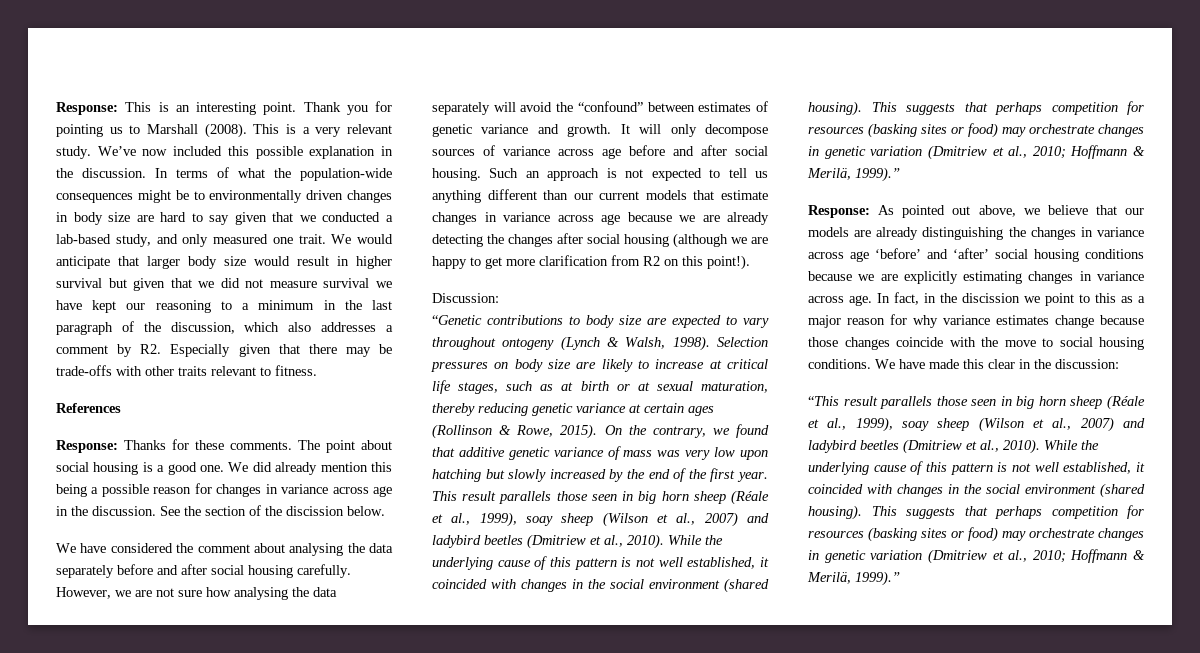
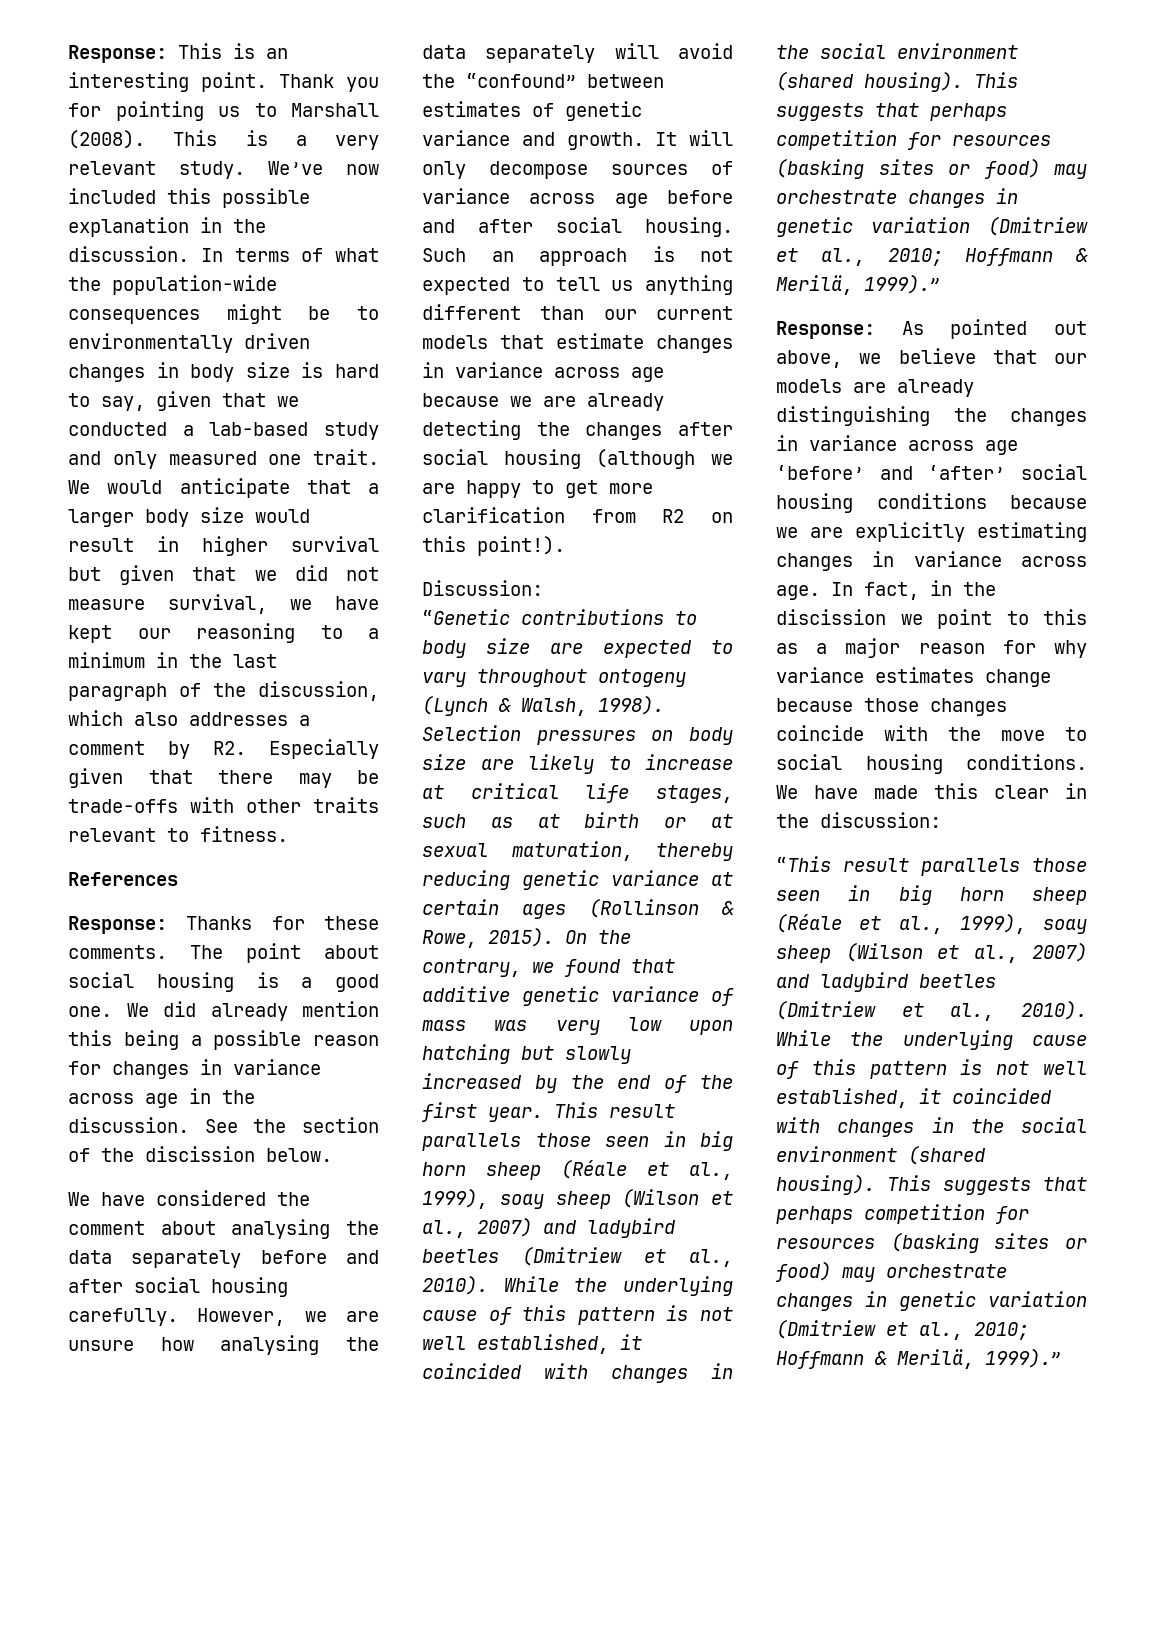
- In terms of what the population-wide consequences might be to environmentally driven changes in body size are hard to say given that we conducted a lab-based study, and only measured one trait.
+ In terms of what the population-wide consequences might be to environmentally driven changes in body size is hard to say, given that we conducted a lab-based study and only measured one trait.
- We would anticipate that larger body size would result in higher survival but given that we did not measure survival we have kept our reasoning to a minimum in the last paragraph of the discussion, which also addresses a comment by R2. Especially given that there may be trade-offs with other traits relevant to fitness.
+ We would anticipate that a larger body size would result in higher survival but given that we did not measure survival, we have kept our reasoning to a minimum in the last paragraph of the discussion, which also addresses a comment by R2. Especially given that there may be trade-offs with other traits relevant to fitness.
- However, we are not sure how analysing the data separately will avoid the “confound” between estimates of genetic variance and growth.
+ However, we are unsure how analysing the data separately will avoid the “confound” between estimates of genetic variance and growth.

